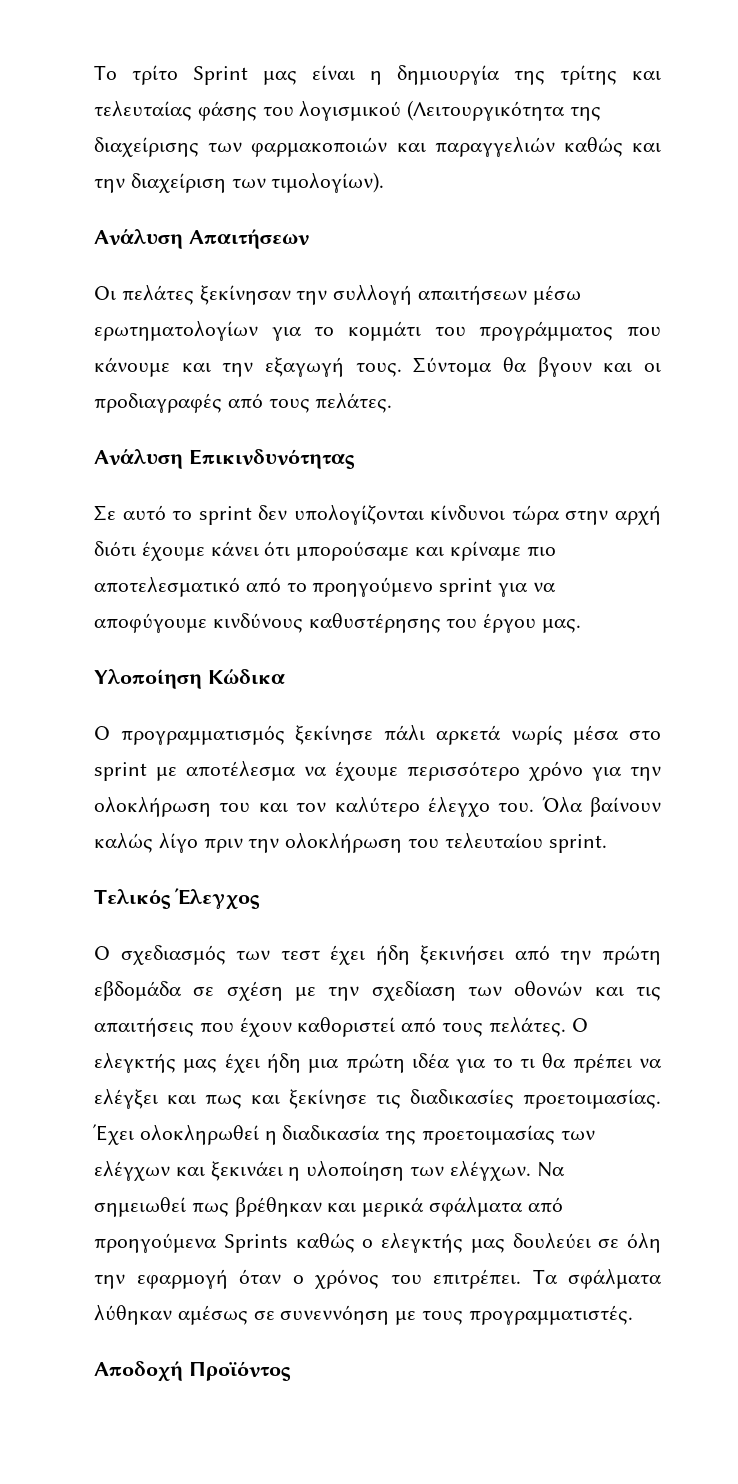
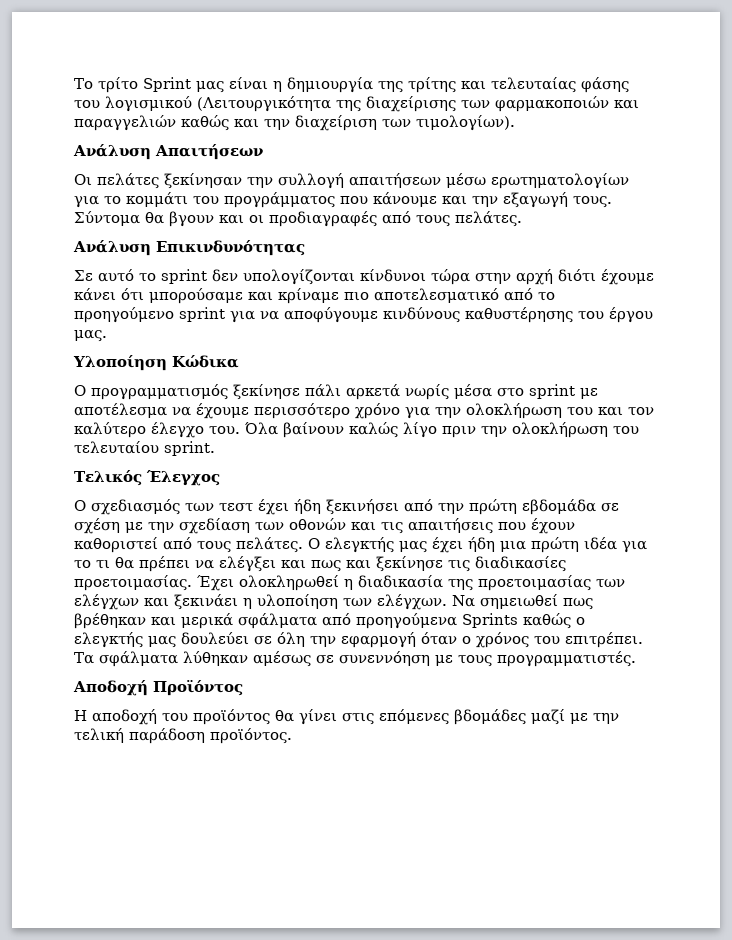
+ Η αποδοχή του προϊόντος θα γίνει στις επόμενες βδομάδες μαζί με την τελική παράδοση προϊόντος.

